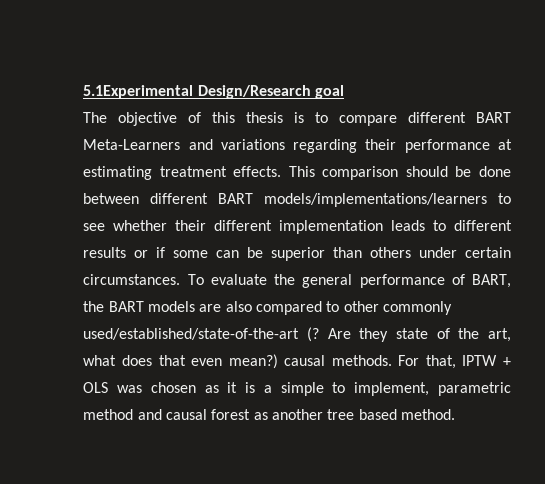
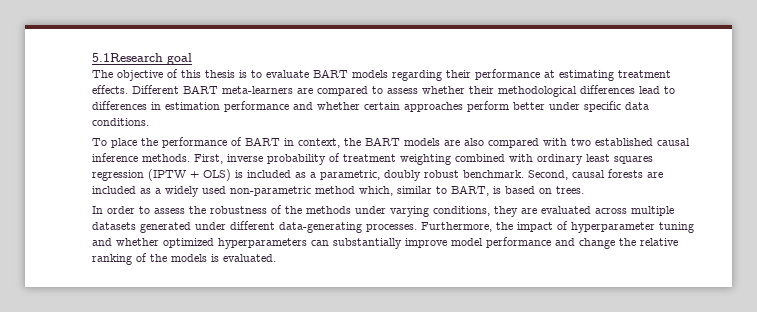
- 5.1Experimental Design/Research goal
+ 5.1Research goal
- The objective of this thesis is to compare different BART Meta-Learners and variations regarding their performance at estimating treatment effects.
+ The objective of this thesis is to evaluate BART models regarding their performance at estimating treatment effects.
- This comparison should be done between different BART models/implementations/learners to see whether their different implementation leads to different results or if some can be superior than others under certain circumstances. To evaluate the general performance of BART, the BART models are also compared to other commonly used/established/state-of-the-art (? Are they state of the art, what does that even mean?) causal methods. For that, IPTW + OLS was chosen as it is a simple to implement, parametric method and causal forest as another tree based method.
+ Different BART meta-learners are compared to assess whether their methodological differences lead to differences in estimation performance and whether certain approaches perform better under specific data conditions.
+ To place the performance of BART in context, the BART models are also compared with two established causal inference methods. First, inverse probability of treatment weighting combined with ordinary least squares regression (IPTW + OLS) is included as a parametric, doubly robust benchmark. Second, causal forests are included as a widely used non-parametric method which, similar to BART, is based on trees.
+ In order to assess the robustness of the methods under varying conditions, they are evaluated across multiple datasets generated under different data-generating processes. Furthermore, the impact of hyperparameter tuning and whether optimized hyperparameters can substantially improve model performance and change the relative ranking of the models is evaluated.

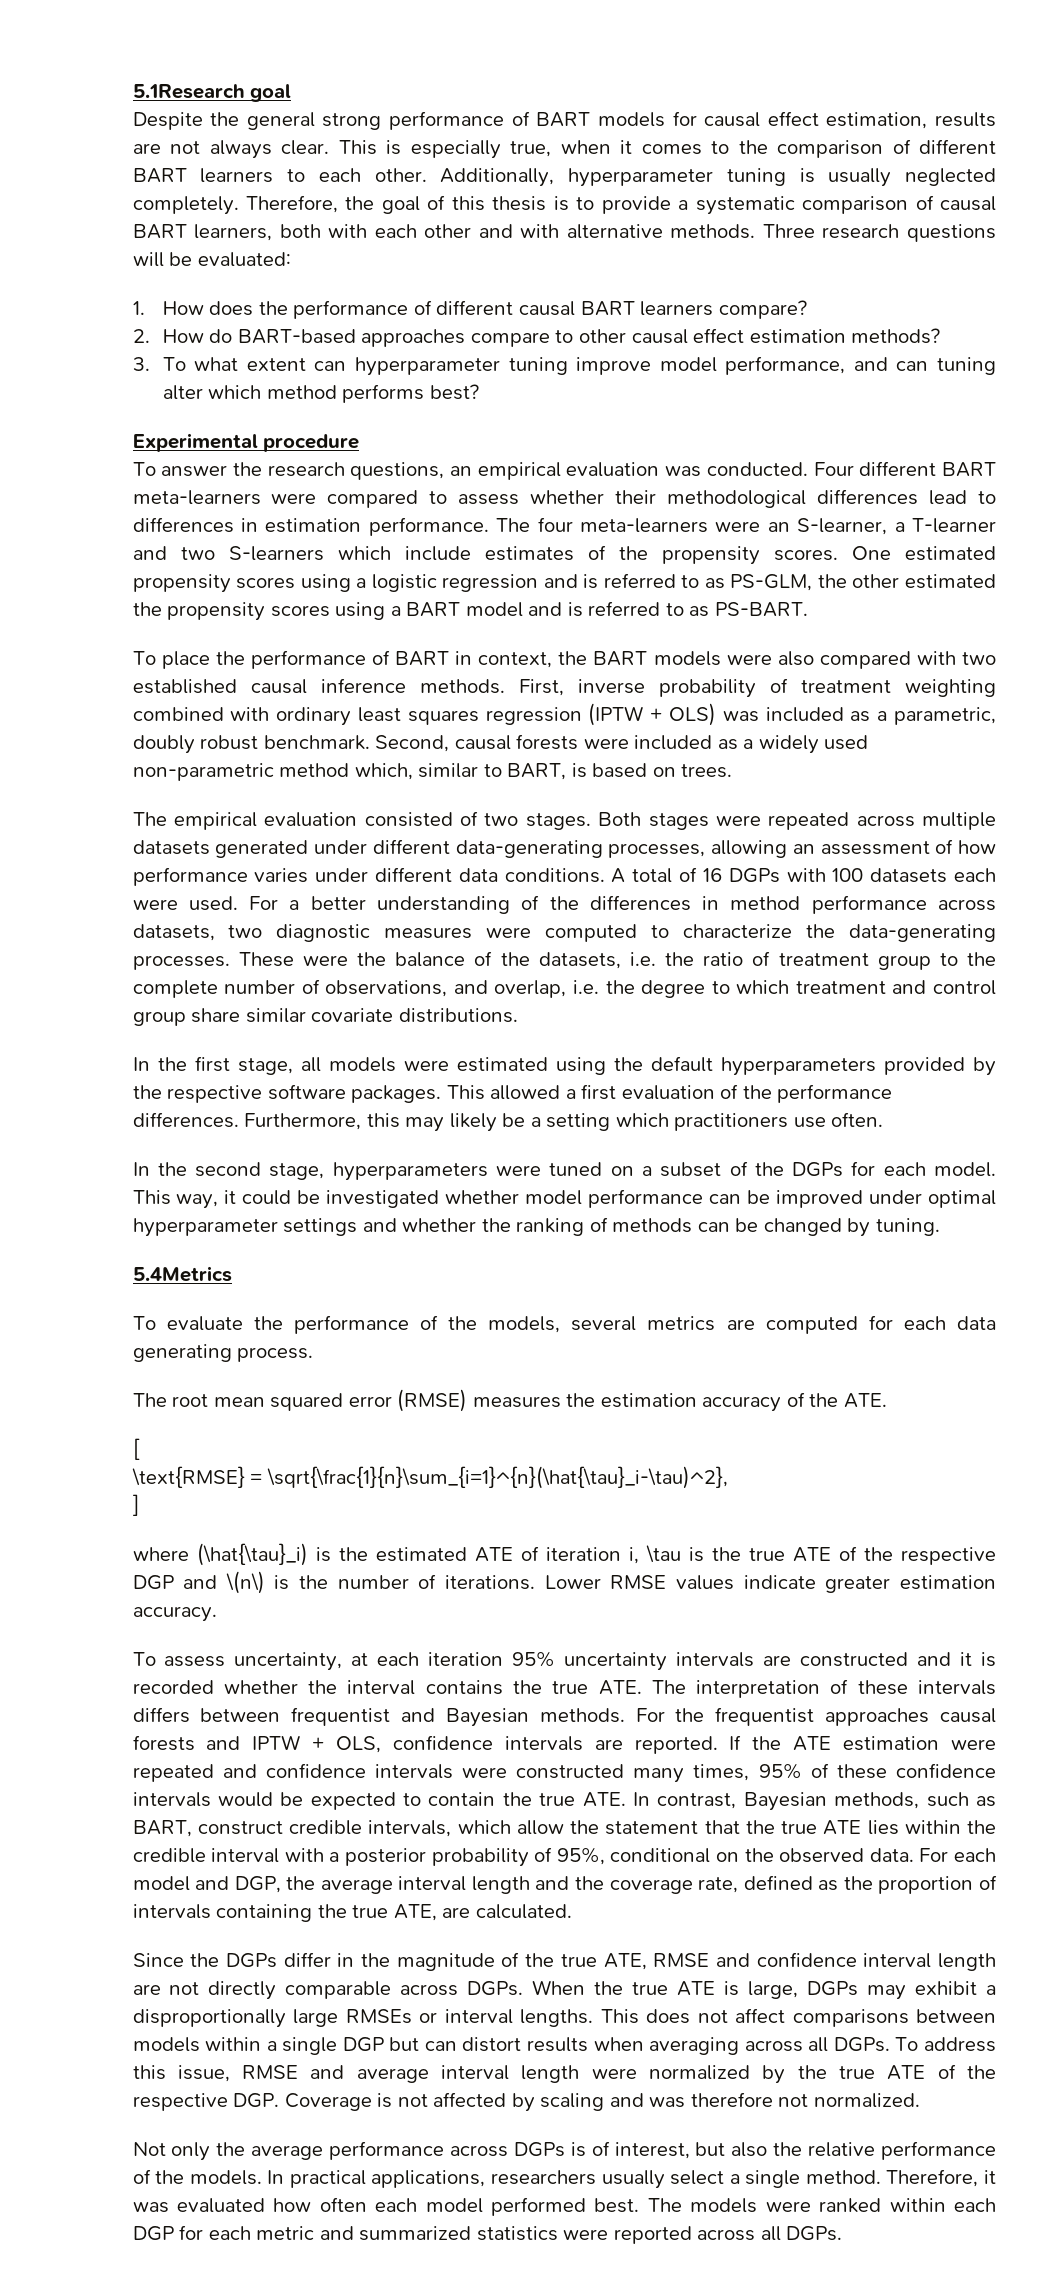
- The objective of this thesis is to evaluate BART models regarding their performance at estimating treatment effects. Different BART meta-learners are compared to assess whether their methodological differences lead to differences in estimation performance and whether certain approaches perform better under specific data conditions.
+ Despite the general strong performance of BART models for causal effect estimation, results are not always clear. This is especially true, when it comes to the comparison of different BART learners to each other. Additionally, hyperparameter tuning is usually neglected completely. Therefore, the goal of this thesis is to provide a systematic comparison of causal BART learners, both with each other and with alternative methods. Three research questions will be evaluated:
+ 1. How does the performance of different causal BART learners compare?
+ 2. How do BART-based approaches compare to other causal effect estimation methods?
+ 3. To what extent can hyperparameter tuning improve model performance, and can tuning alter which method performs best?
+ Experimental procedure
+ To answer the research questions, an empirical evaluation was conducted. Four different BART meta-learners were compared to assess whether their methodological differences lead to differences in estimation performance. The four meta-learners were an S-learner, a T-learner and two S-learners which include estimates of the propensity scores. One estimated propensity scores using a logistic regression and is referred to as PS-GLM, the other estimated the propensity scores using a BART model and is referred to as PS-BART.
- To place the performance of BART in context, the BART models are also compared with two established causal inference methods.
+ To place the performance of BART in context, the BART models were also compared with two established causal inference methods.
- First, inverse probability of treatment weighting combined with ordinary least squares regression (IPTW + OLS) is included as a parametric, doubly robust benchmark.
+ First, inverse probability of treatment weighting combined with ordinary least squares regression (IPTW + OLS) was included as a parametric, doubly robust benchmark.
- Second, causal forests are included as a widely used non-parametric method which, similar to BART, is based on trees.
+ Second, causal forests were included as a widely used non-parametric method which, similar to BART, is based on trees.
- In order to assess the robustness of the methods under varying conditions, they are evaluated across multiple datasets generated under different data-generating processes. Furthermore, the impact of hyperparameter tuning and whether optimized hyperparameters can substantially improve model performance and change the relative ranking of the models is evaluated.
+ The empirical evaluation consisted of two stages. Both stages were repeated across multiple datasets generated under different data-generating processes, allowing an assessment of how performance varies under different data conditions. A total of 16 DGPs with 100 datasets each were used. For a better understanding of the differences in method performance across datasets, two diagnostic measures were computed to characterize the data-generating processes. These were the balance of the datasets, i.e. the ratio of treatment group to the complete number of observations, and overlap, i.e. the degree to which treatment and control group share similar covariate distributions.
+ In the first stage, all models were estimated using the default hyperparameters provided by the respective software packages. This allowed a first evaluation of the performance differences. Furthermore, this may likely be a setting which practitioners use often.
+ In the second stage, hyperparameters were tuned on a subset of the DGPs for each model. This way, it could be investigated whether model performance can be improved under optimal hyperparameter settings and whether the ranking of methods can be changed by tuning.
+ 5.4Metrics
+ To evaluate the performance of the models, several metrics are computed for each data generating process.
+ The root mean squared error (RMSE) measures the estimation accuracy of the ATE.
+ [
+ \text{RMSE} = \sqrt{\frac{1}{n}\sum_{i=1}^{n}(\hat{\tau}_i-\tau)^2},
+ ]
+ where (\hat{\tau}_i) is the estimated ATE of iteration i, \tau is the true ATE of the respective DGP and \(n\) is the number of iterations. Lower RMSE values indicate greater estimation accuracy.
+ To assess uncertainty, at each iteration 95% uncertainty intervals are constructed and it is recorded whether the interval contains the true ATE. The interpretation of these intervals differs between frequentist and Bayesian methods. For the frequentist approaches causal forests and IPTW + OLS, confidence intervals are reported. If the ATE estimation were repeated and confidence intervals were constructed many times, 95% of these confidence intervals would be expected to contain the true ATE. In contrast, Bayesian methods, such as BART, construct credible intervals, which allow the statement that the true ATE lies within the credible interval with a posterior probability of 95%, conditional on the observed data. For each model and DGP, the average interval length and the coverage rate, defined as the proportion of intervals containing the true ATE, are calculated.
+ Since the DGPs differ in the magnitude of the true ATE, RMSE and confidence interval length are not directly comparable across DGPs. When the true ATE is large, DGPs may exhibit a disproportionally large RMSEs or interval lengths. This does not affect comparisons between models within a single DGP but can distort results when averaging across all DGPs. To address this issue, RMSE and average interval length were normalized by the true ATE of the respective DGP. Coverage is not affected by scaling and was therefore not normalized.
+ Not only the average performance across DGPs is of interest, but also the relative performance of the models. In practical applications, researchers usually select a single method. Therefore, it was evaluated how often each model performed best. The models were ranked within each DGP for each metric and summarized statistics were reported across all DGPs.

